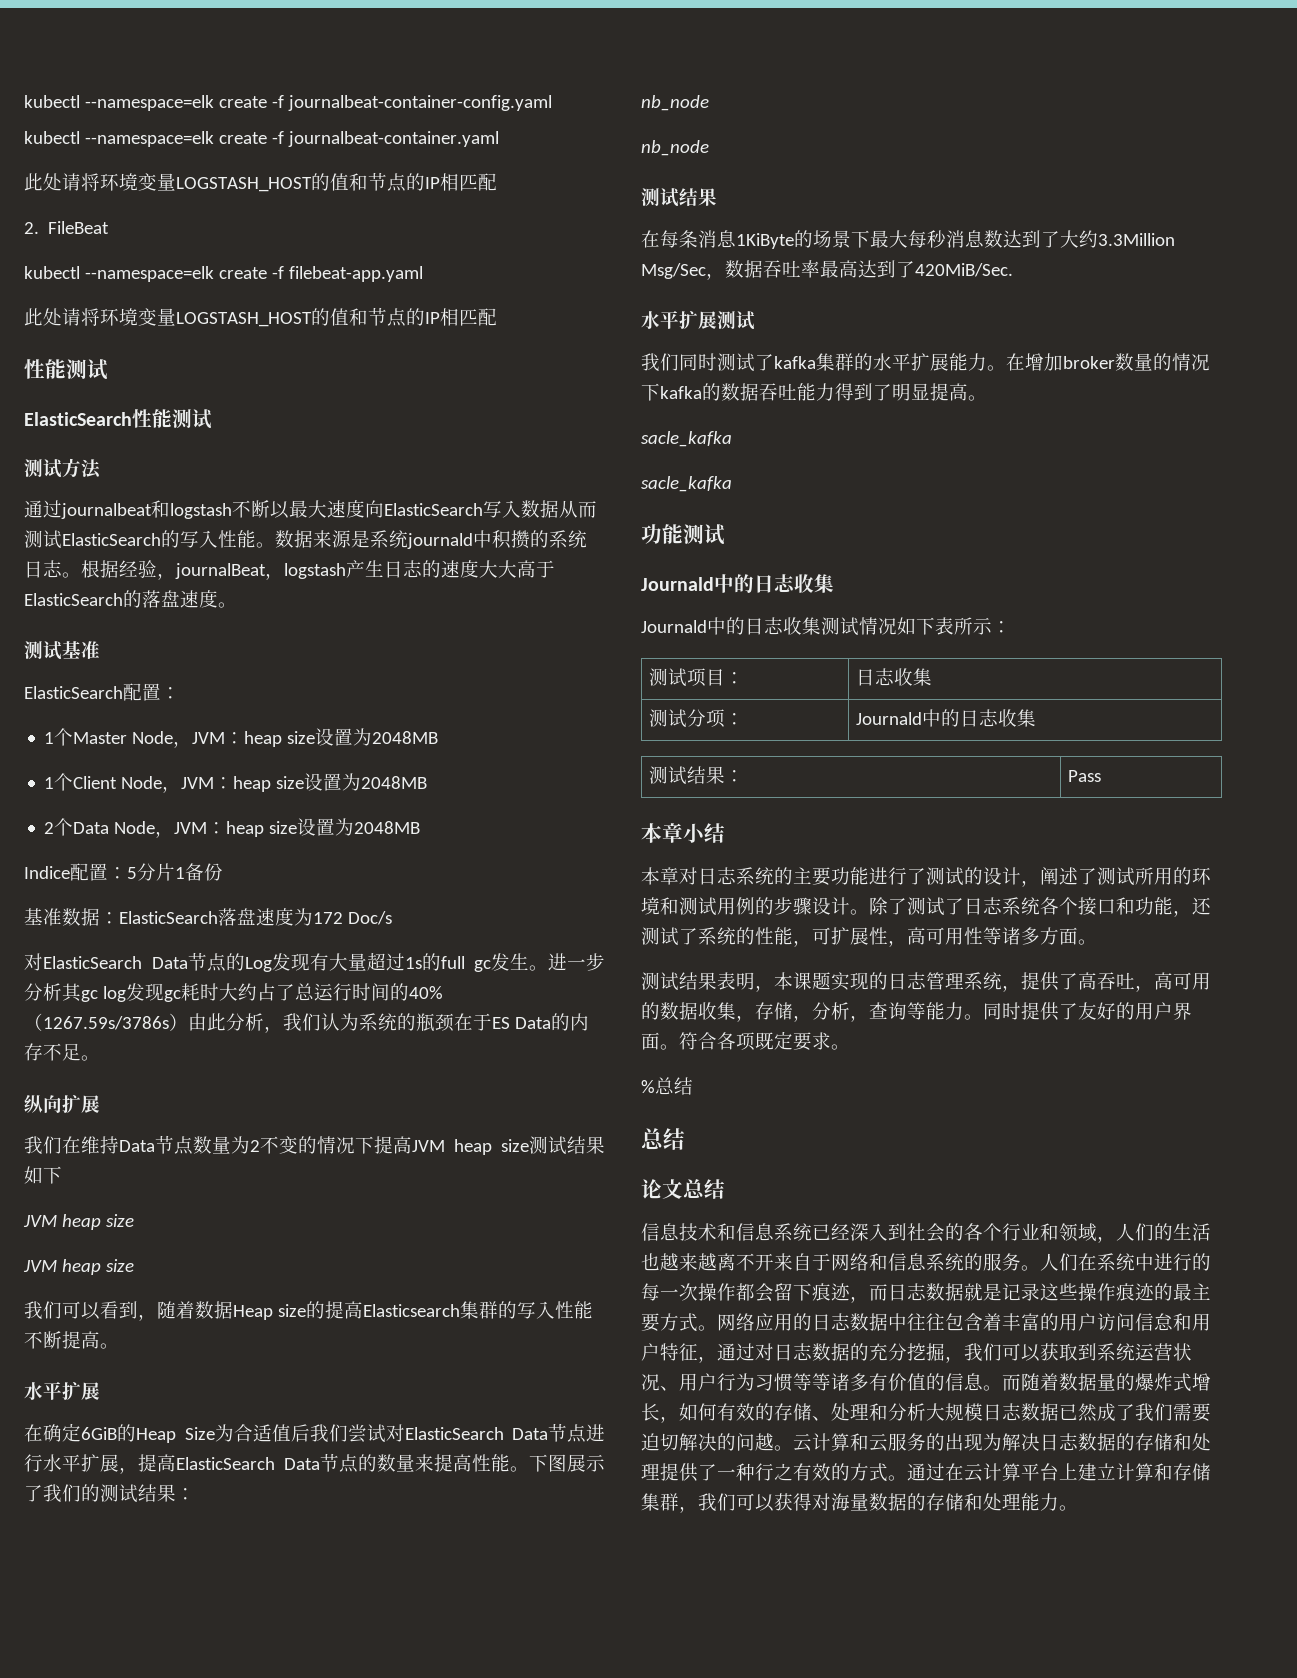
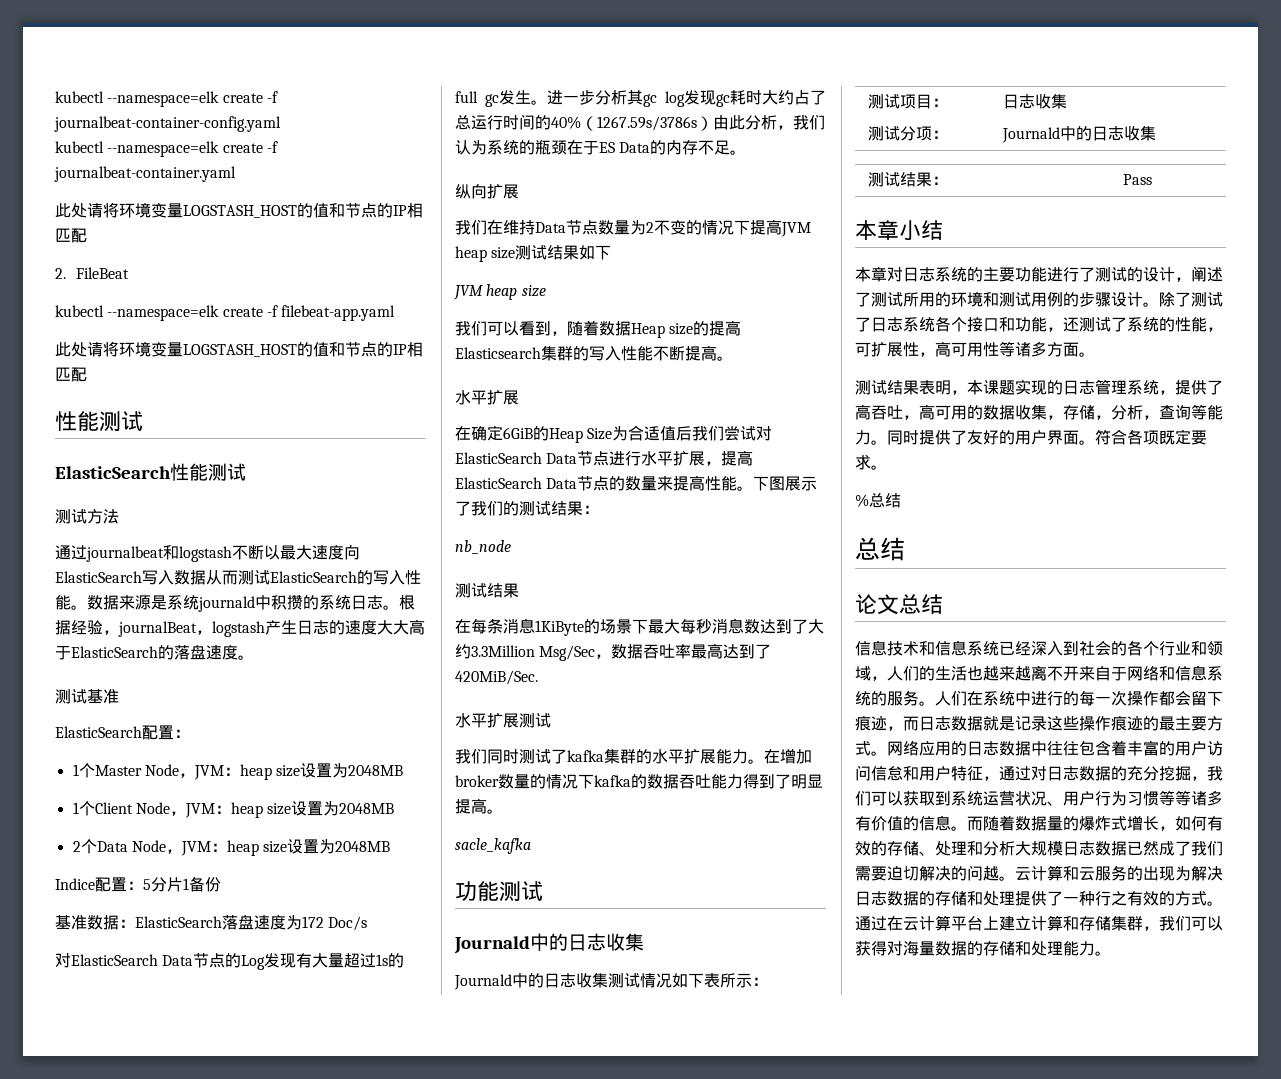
  我们在维持Data节点数量为2不变的情况下提高JVM heap size测试结果如下
- JVM heap size
  下图展示了我们的测试结果：
- nb_node
  在增加broker数量的情况下kafka的数据吞吐能力得到了明显提高。
- sacle_kafka

